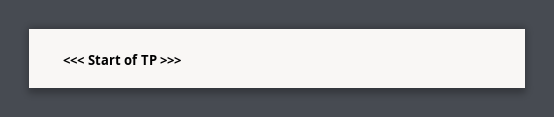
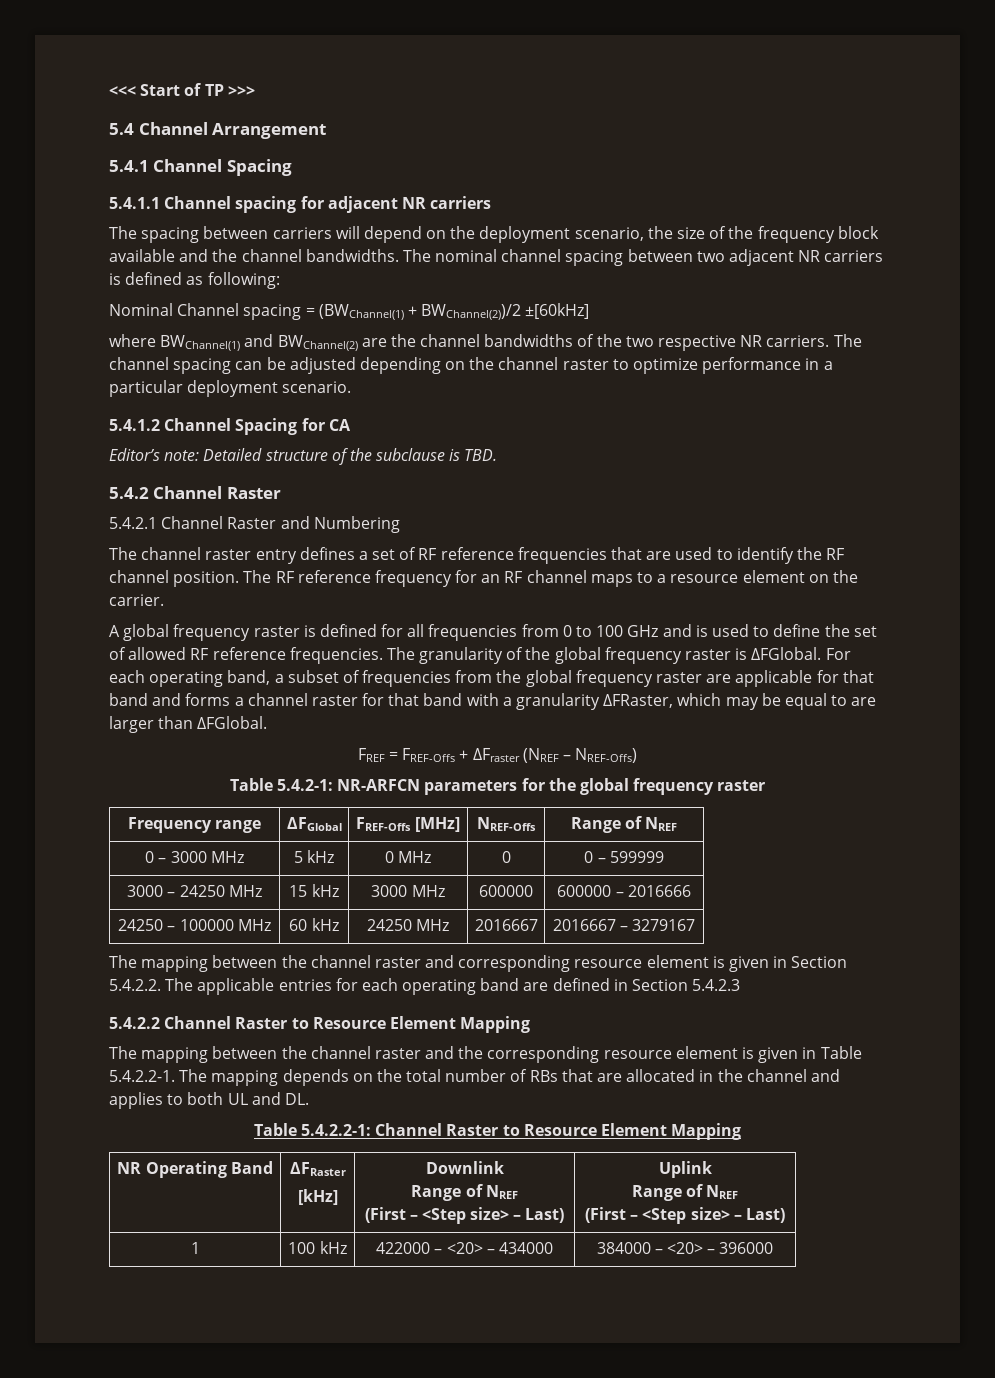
+ 5.4 Channel Arrangement
+ 5.4.1 Channel Spacing
+ 5.4.1.1 Channel spacing for adjacent NR carriers
+ The spacing between carriers will depend on the deployment scenario, the size of the frequency block available and the channel bandwidths. The nominal channel spacing between two adjacent NR carriers is defined as following:
+ Nominal Channel spacing = (BWChannel(1) + BWChannel(2))/2 ±[60kHz]
+ where BWChannel(1) and BWChannel(2) are the channel bandwidths of the two respective NR carriers. The channel spacing can be adjusted depending on the channel raster to optimize performance in a particular deployment scenario.
+ 5.4.1.2 Channel Spacing for CA
+ Editor’s note: Detailed structure of the subclause is TBD.
+ 5.4.2 Channel Raster
+ 5.4.2.1 Channel Raster and Numbering
+ The channel raster entry defines a set of RF reference frequencies that are used to identify the RF channel position. The RF reference frequency for an RF channel maps to a resource element on the carrier.
+ A global frequency raster is defined for all frequencies from 0 to 100 GHz and is used to define the set of allowed RF reference frequencies. The granularity of the global frequency raster is ΔFGlobal. For each operating band, a subset of frequencies from the global frequency raster are applicable for that band and forms a channel raster for that band with a granularity ΔFRaster, which may be equal to are larger than ΔFGlobal.
+ FREF = FREF-Offs + ΔFraster (NREF – NREF-Offs)
+ Table 5.4.2-1: NR-ARFCN parameters for the global frequency raster
+ Frequency range | ΔFGlobal | FREF-Offs [MHz] | NREF-Offs | Range of NREF
+ 0 – 3000 MHz | 5 kHz | 0 MHz | 0 | 0 – 599999
+ 3000 – 24250 MHz | 15 kHz | 3000 MHz | 600000 | 600000 – 2016666
+ 24250 – 100000 MHz | 60 kHz | 24250 MHz | 2016667 | 2016667 – 3279167
+ The mapping between the channel raster and corresponding resource element is given in Section 5.4.2.2. The applicable entries for each operating band are defined in Section 5.4.2.3
+ 5.4.2.2 Channel Raster to Resource Element Mapping
+ The mapping between the channel raster and the corresponding resource element is given in Table 5.4.2.2-1. The mapping depends on the total number of RBs that are allocated in the channel and applies to both UL and DL.
+ Table 5.4.2.2-1: Channel Raster to Resource Element Mapping
+ NR Operating Band | ΔFRaster
+ [kHz] | Downlink
+ Range of NREF
+ (First – <Step size> – Last) | Uplink
+ Range of NREF
+ (First – <Step size> – Last)
+ 1 | 100 kHz | 422000 – <20> – 434000 | 384000 – <20> – 396000

